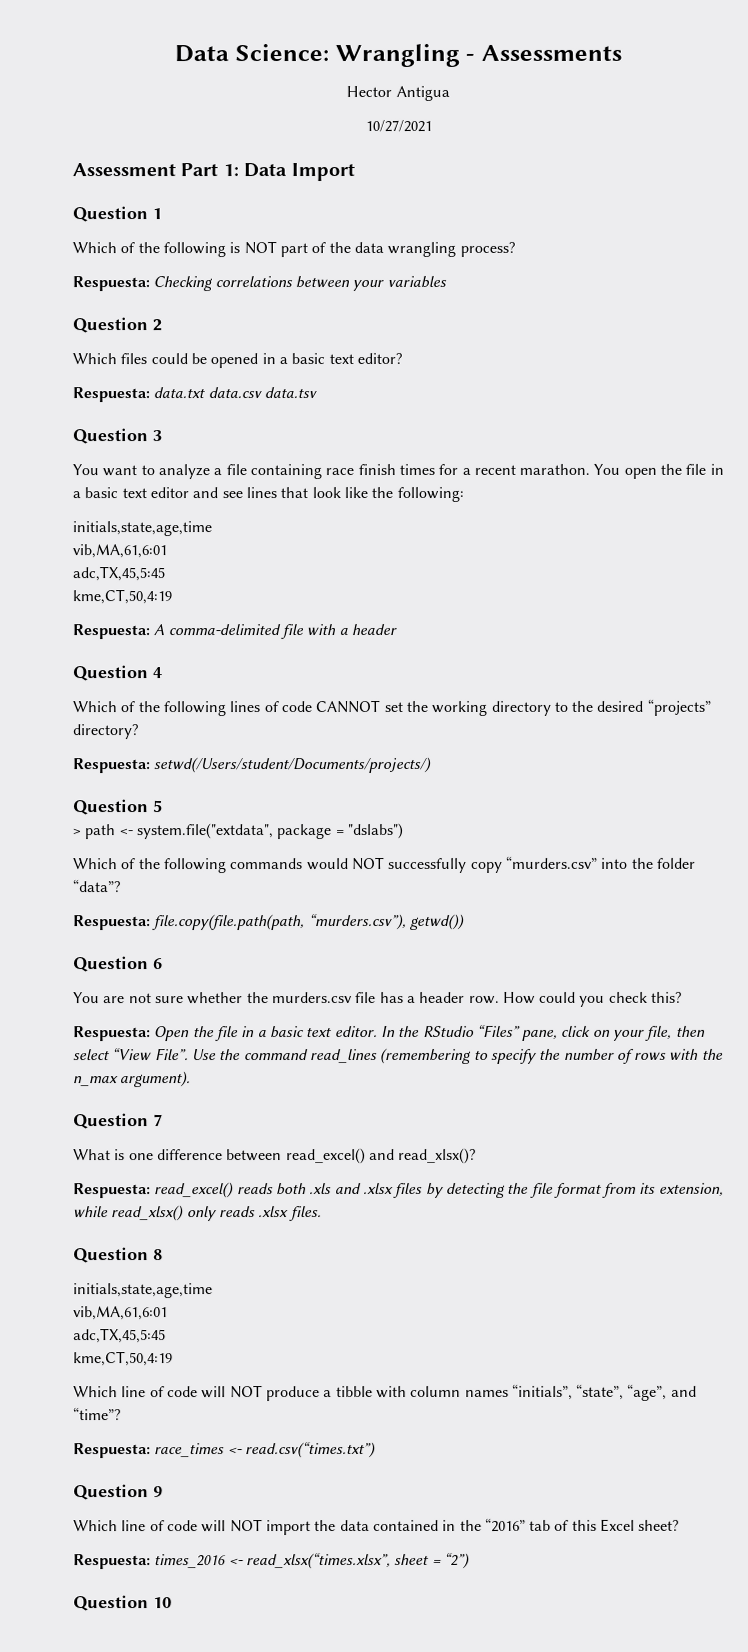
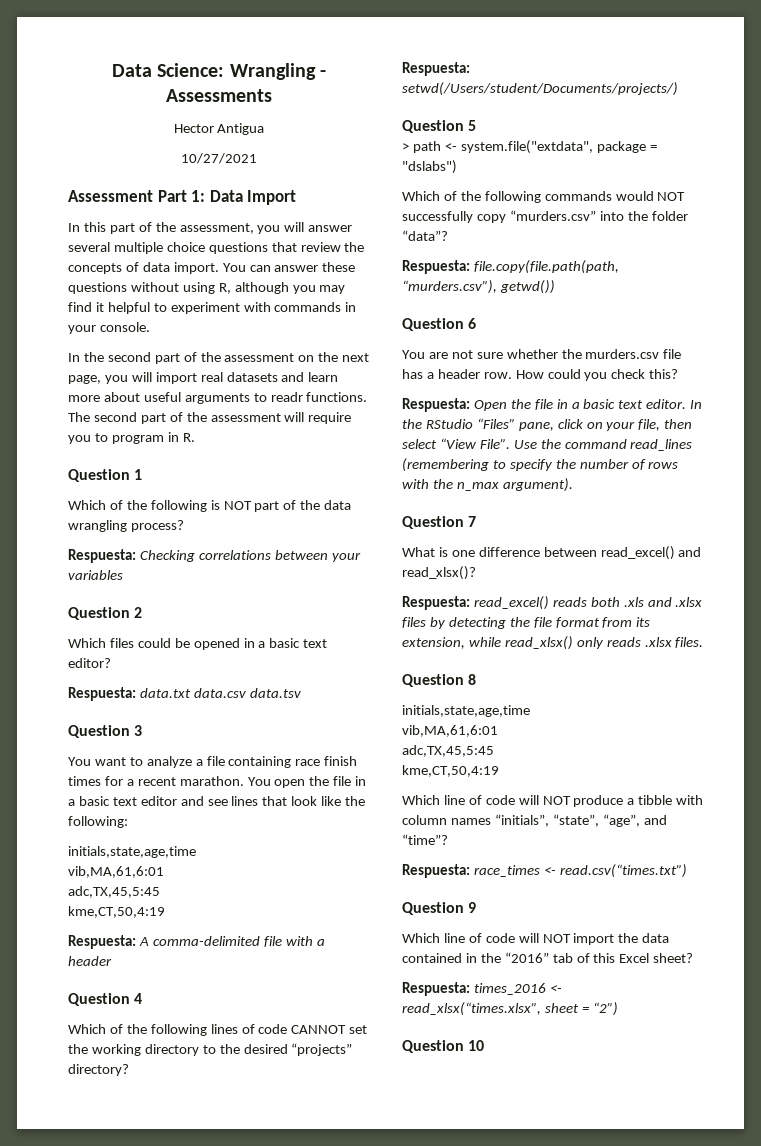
+ In this part of the assessment, you will answer several multiple choice questions that review the concepts of data import. You can answer these questions without using R, although you may find it helpful to experiment with commands in your console.
+ In the second part of the assessment on the next page, you will import real datasets and learn more about useful arguments to readr functions. The second part of the assessment will require you to program in R.

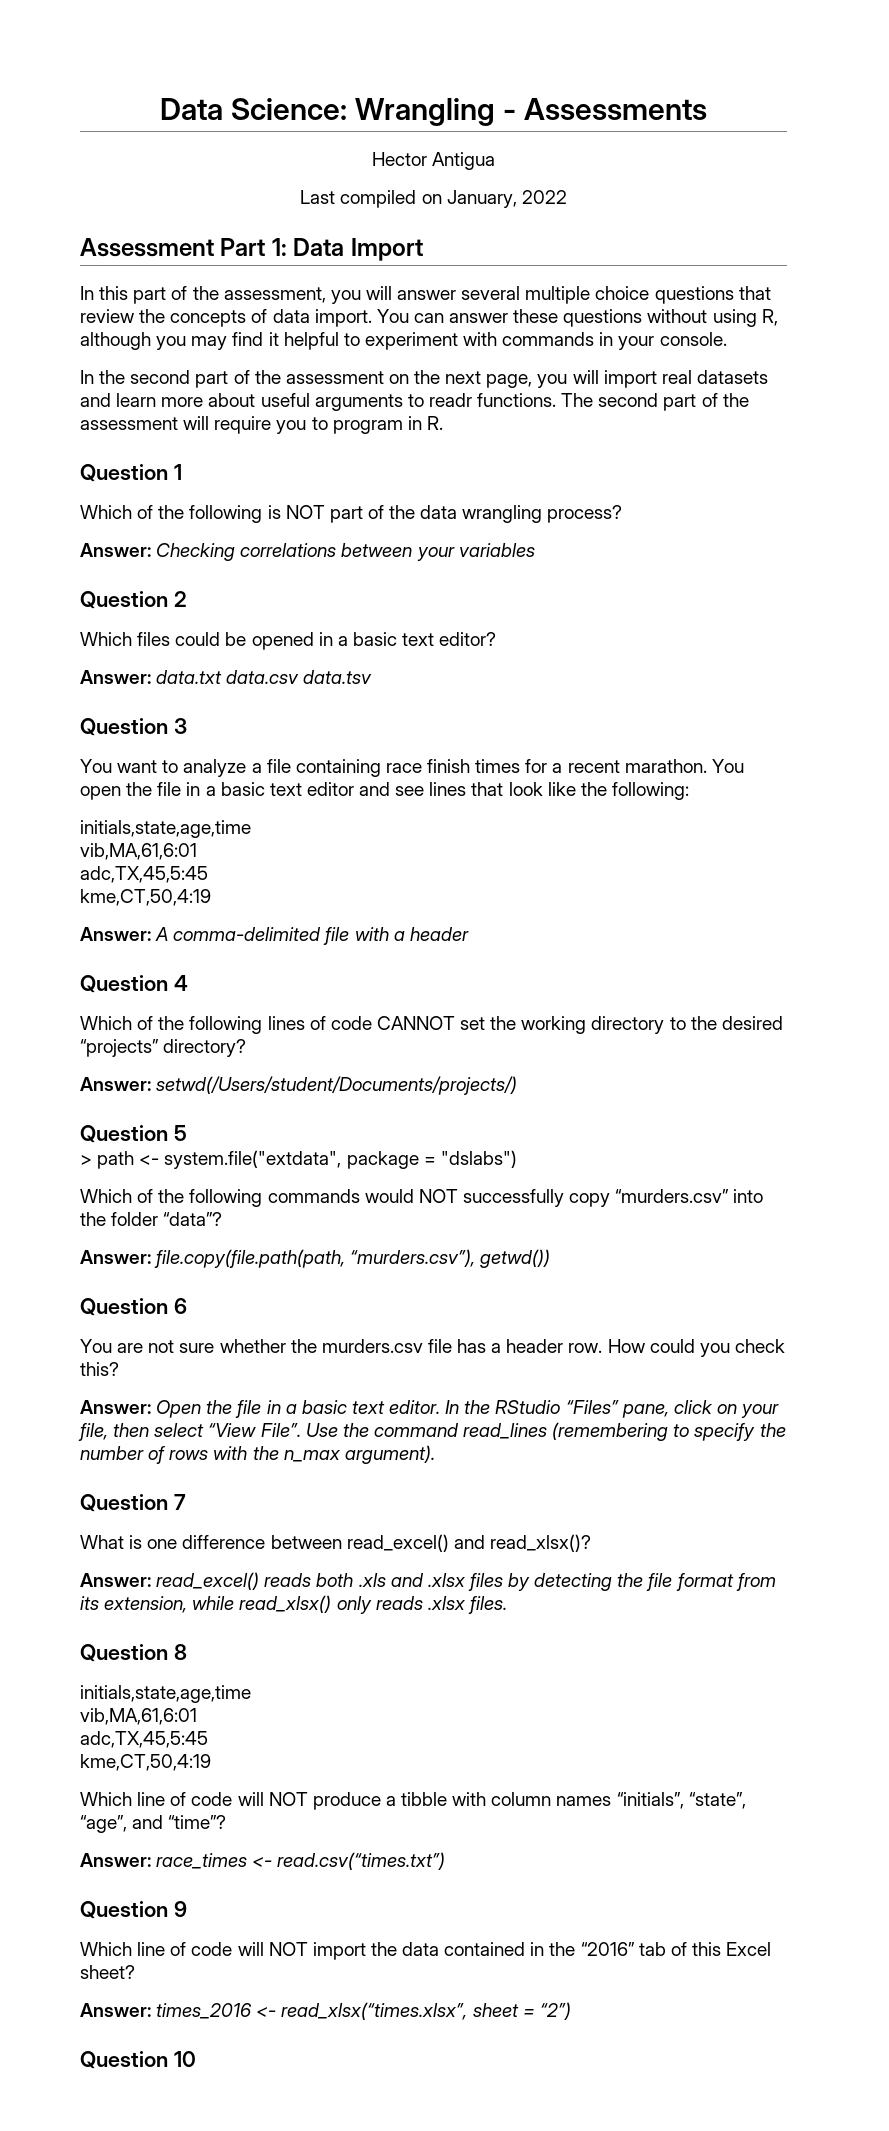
- 10/27/2021
+ Last compiled on January, 2022
- Respuesta: Checking correlations between your variables
+ Answer: Checking correlations between your variables
- Respuesta: data.txt data.csv data.tsv
+ Answer: data.txt data.csv data.tsv
- Respuesta: A comma-delimited file with a header
+ Answer: A comma-delimited file with a header
- Respuesta: setwd(/Users/student/Documents/projects/)
+ Answer: setwd(/Users/student/Documents/projects/)
- Respuesta: file.copy(file.path(path, “murders.csv”), getwd())
+ Answer: file.copy(file.path(path, “murders.csv”), getwd())
- Respuesta: Open the file in a basic text editor.
+ Answer: Open the file in a basic text editor.
- Respuesta: read_excel() reads both .xls and .xlsx files by detecting the file format from its extension, while read_xlsx() only reads .xlsx files.
+ Answer: read_excel() reads both .xls and .xlsx files by detecting the file format from its extension, while read_xlsx() only reads .xlsx files.
- Respuesta: race_times <- read.csv(“times.txt”)
+ Answer: race_times <- read.csv(“times.txt”)
- Respuesta: times_2016 <- read_xlsx(“times.xlsx”, sheet = “2”)
+ Answer: times_2016 <- read_xlsx(“times.xlsx”, sheet = “2”)

